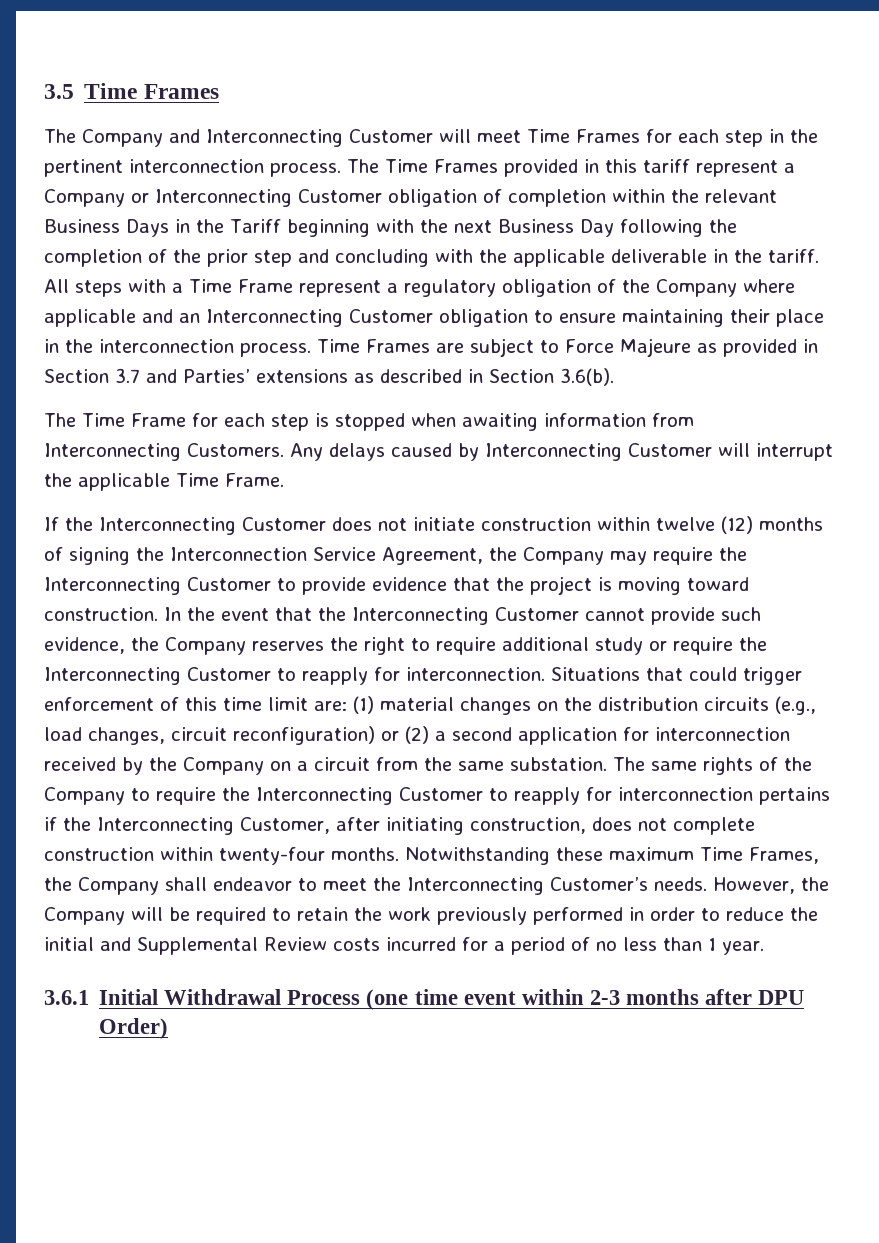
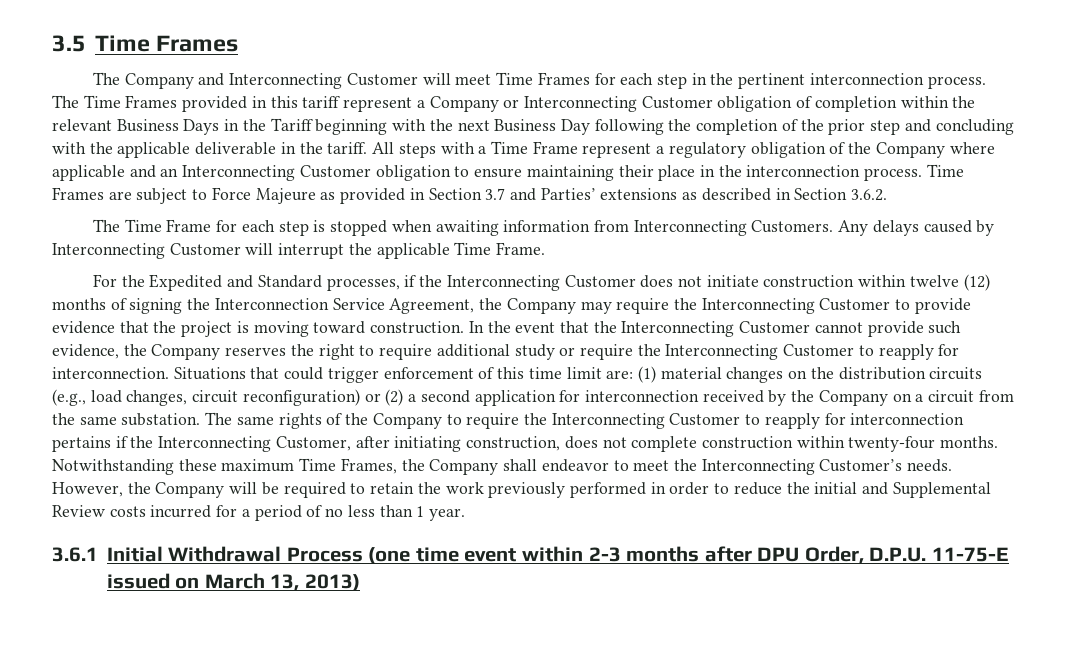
- Time Frames are subject to Force Majeure as provided in Section 3.7 and Parties’ extensions as described in Section 3.6(b).
+ Time Frames are subject to Force Majeure as provided in Section 3.7 and Parties’ extensions as described in Section 3.6.2.
- If the Interconnecting Customer does not initiate construction within twelve (12) months of signing the Interconnection Service Agreement, the Company may require the Interconnecting Customer to provide evidence that the project is moving toward construction.
+ For the Expedited and Standard processes, if the Interconnecting Customer does not initiate construction within twelve (12) months of signing the Interconnection Service Agreement, the Company may require the Interconnecting Customer to provide evidence that the project is moving toward construction.
- 3.6.1 Initial Withdrawal Process (one time event within 2-3 months after DPU Order)
+ 3.6.1 Initial Withdrawal Process (one time event within 2-3 months after DPU Order, D.P.U. 11-75-E issued on March 13, 2013)

